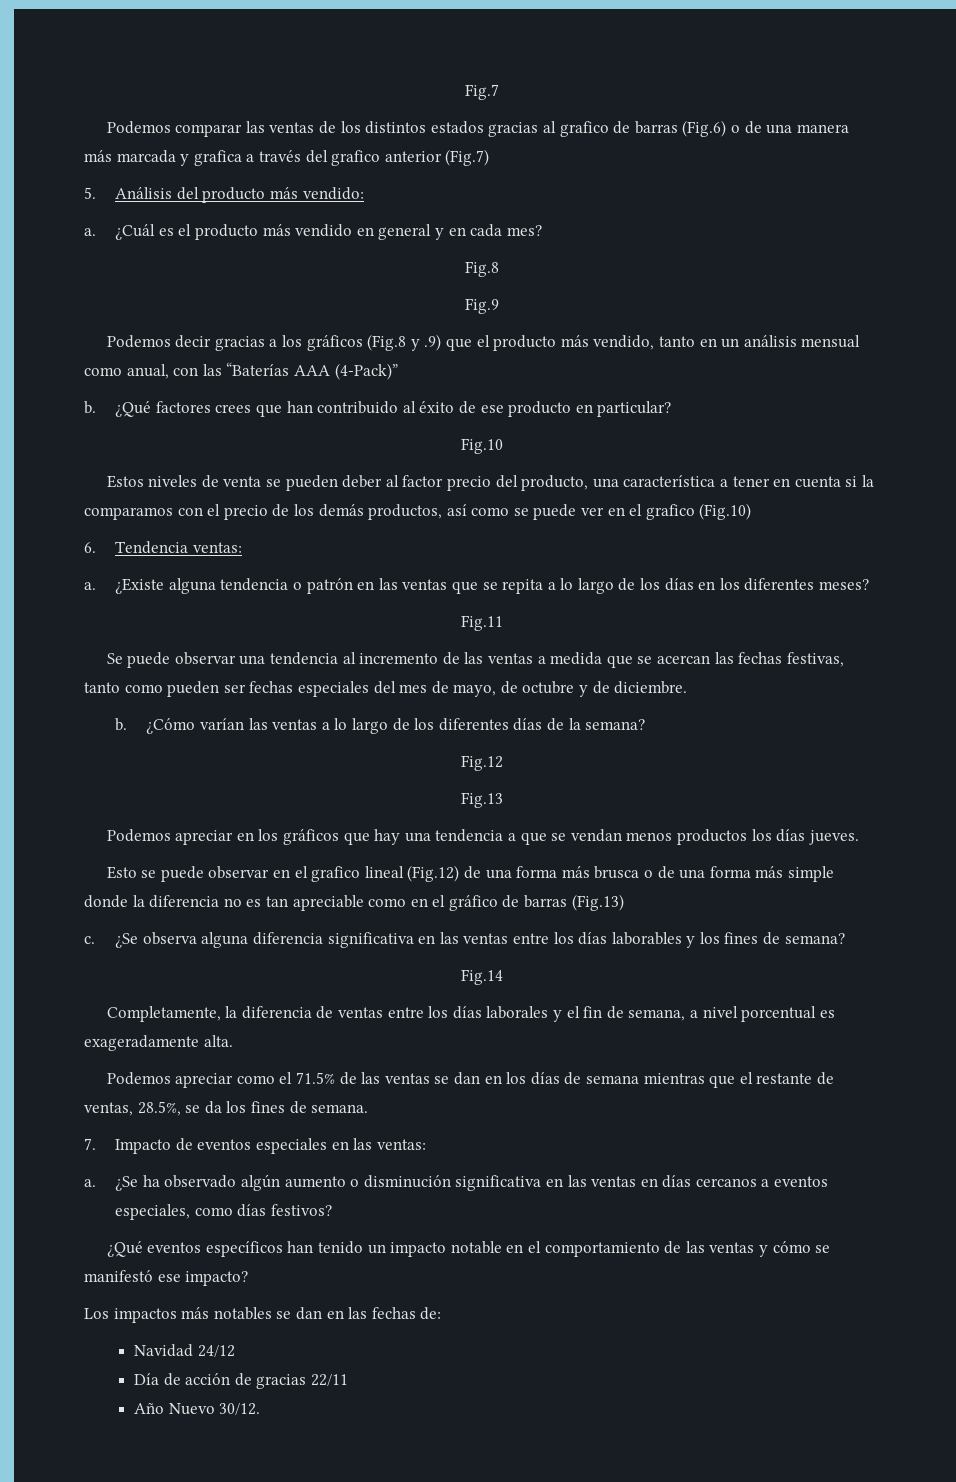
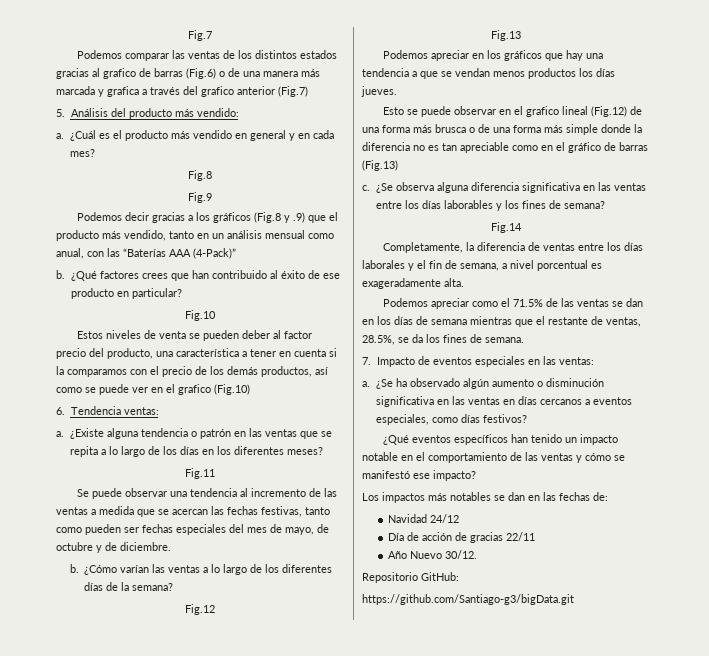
+ Repositorio GitHub:
+ https://github.com/Santiago-g3/bigData.git

